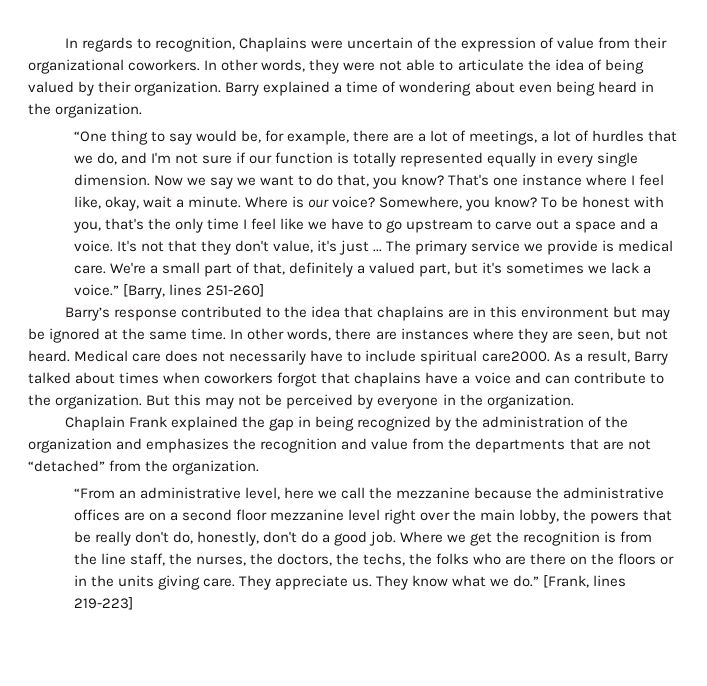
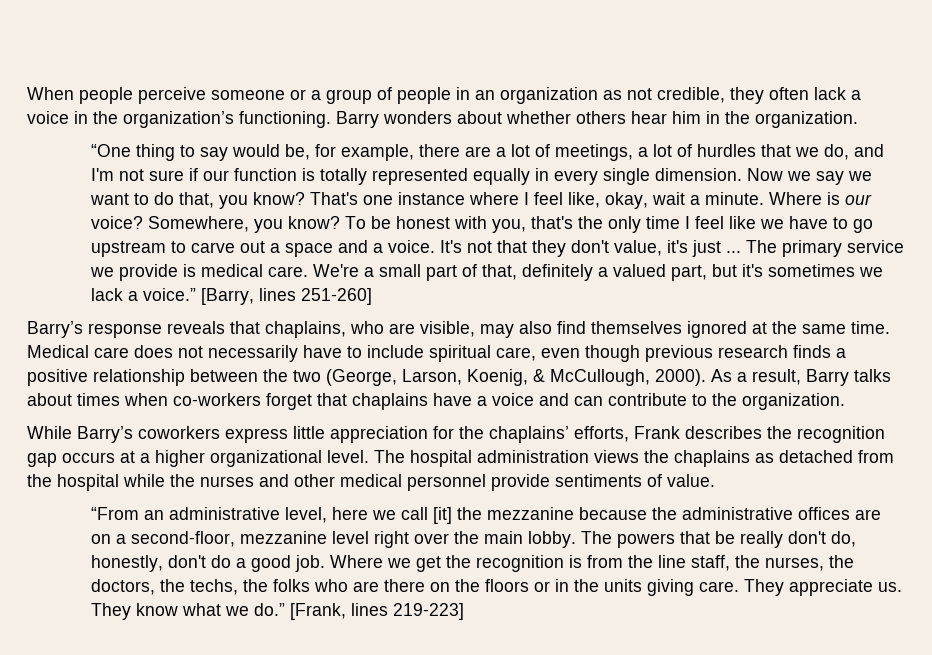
- In regards to recognition, Chaplains were uncertain of the expression of value from their organizational coworkers. In other words, they were not able to articulate the idea of being valued by their organization. Barry explained a time of wondering about even being heard in the organization.
+ When people perceive someone or a group of people in an organization as not credible, they often lack a voice in the organization’s functioning. Barry wonders about whether others hear him in the organization.
- Barry’s response contributed to the idea that chaplains are in this environment but may be ignored at the same time.
+ Barry’s response reveals that chaplains, who are visible, may also find themselves ignored at the same time.
- In other words, there are instances where they are seen, but not heard.
- Medical care does not necessarily have to include spiritual care2000.
+ Medical care does not necessarily have to include spiritual care, even though previous research finds a positive relationship between the two (George, Larson, Koenig, & McCullough, 2000).
- As a result, Barry talked about times when coworkers forgot that chaplains have a voice and can contribute to the organization. But this may not be perceived by everyone in the organization.
- Chaplain Frank explained the gap in being recognized by the administration of the organization and emphasizes the recognition and value from the departments that are not “detached” from the organization.
+ As a result, Barry talks about times when co-workers forget that chaplains have a voice and can contribute to the organization.
+ While Barry’s coworkers express little appreciation for the chaplains’ efforts, Frank describes the recognition gap occurs at a higher organizational level. The hospital administration views the chaplains as detached from the hospital while the nurses and other medical personnel provide sentiments of value.
- “From an administrative level, here we call the mezzanine because the administrative offices are on a second floor mezzanine level right over the main lobby, the powers that be really don't do, honestly, don't do a good job.
+ “From an administrative level, here we call [it] the mezzanine because the administrative offices are on a second-floor, mezzanine level right over the main lobby. The powers that be really don't do, honestly, don't do a good job.

